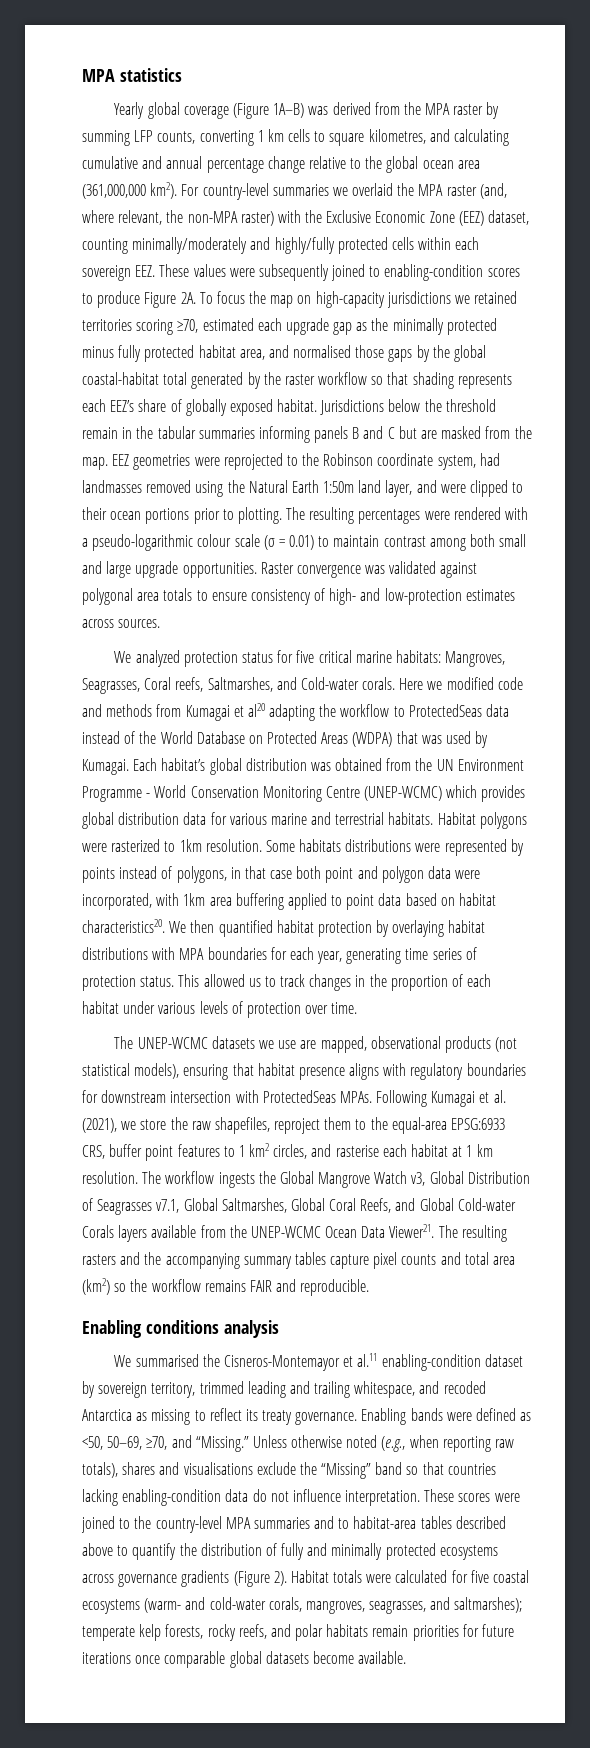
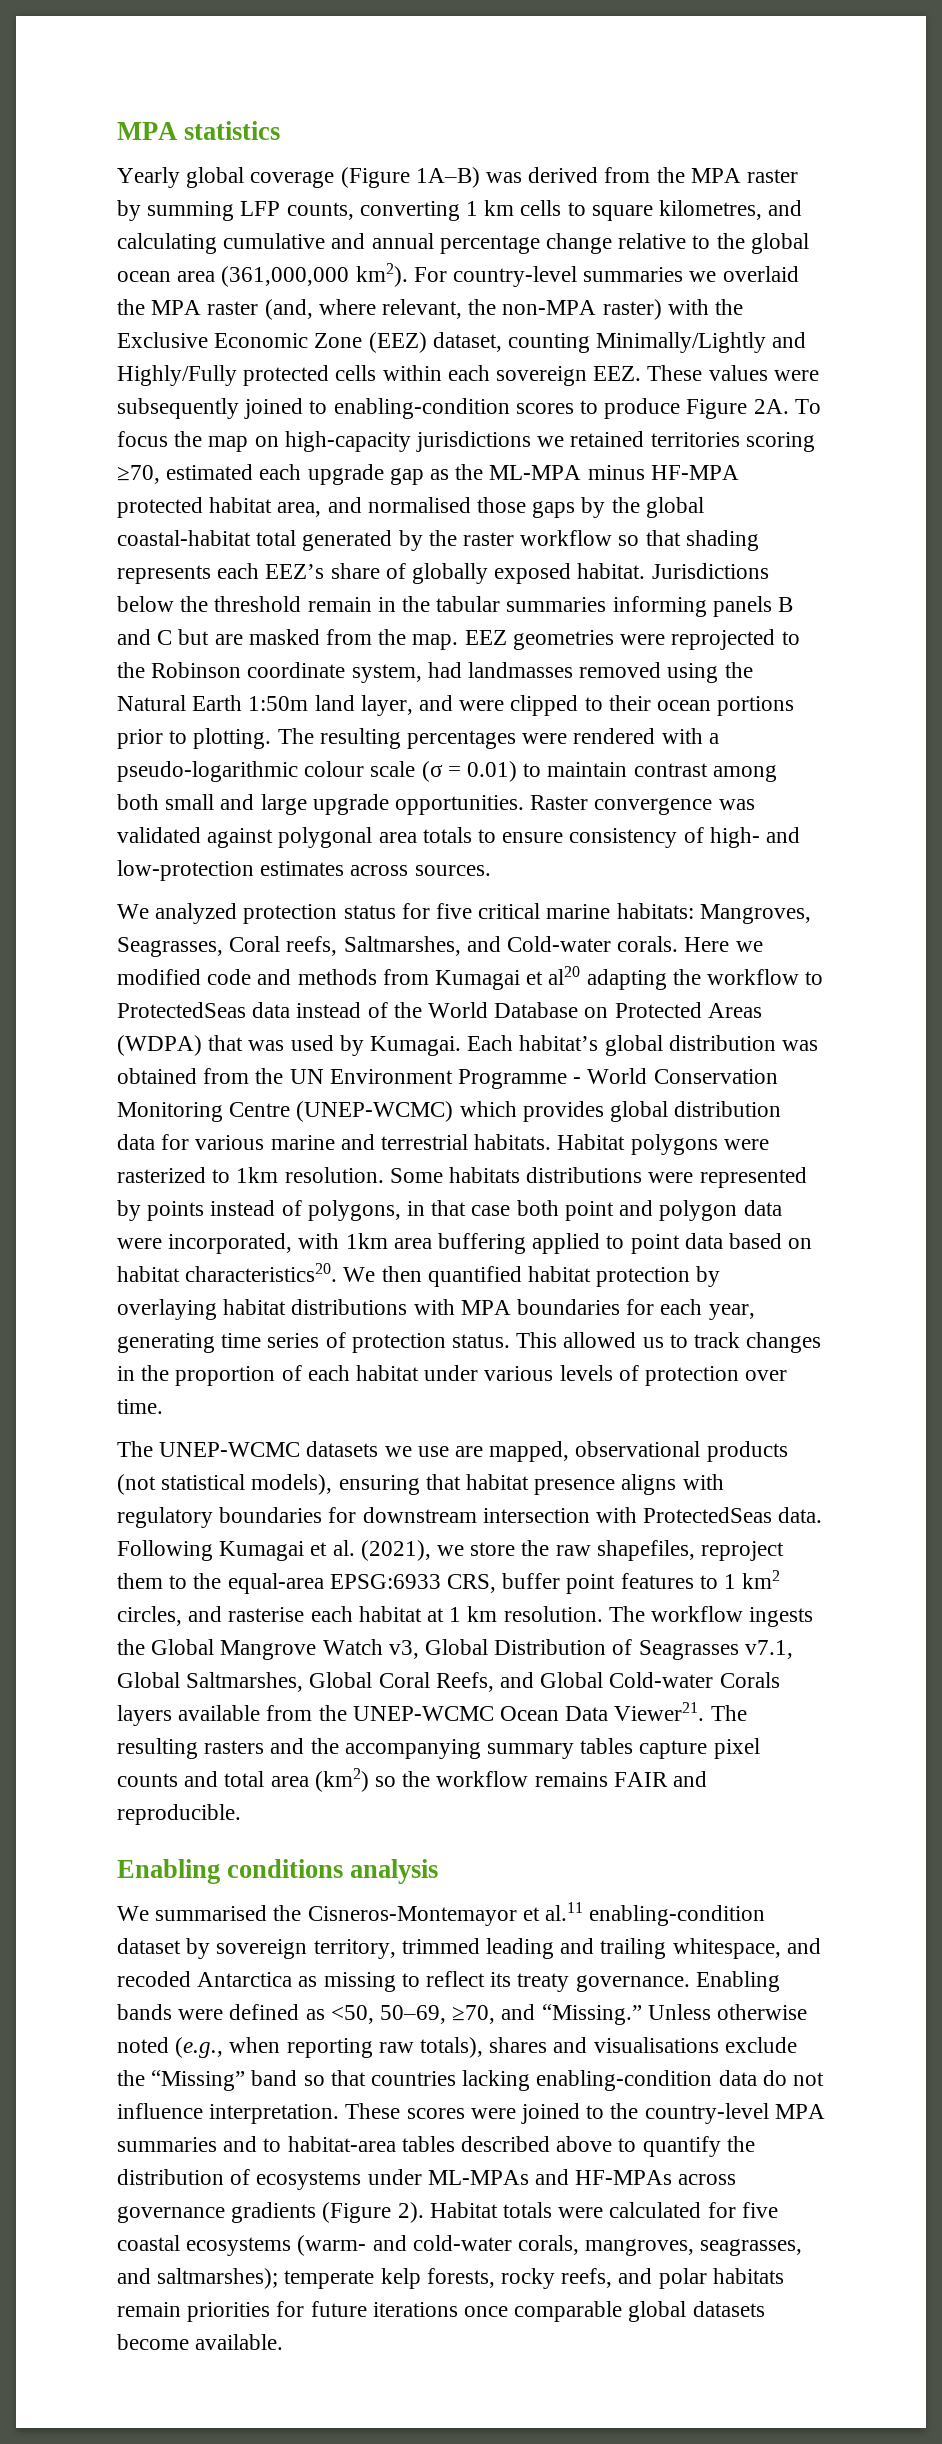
- For country-level summaries we overlaid the MPA raster (and, where relevant, the non-MPA raster) with the Exclusive Economic Zone (EEZ) dataset, counting minimally/moderately and highly/fully protected cells within each sovereign EEZ. These values were subsequently joined to enabling-condition scores to produce Figure 2A.
+ For country-level summaries we overlaid the MPA raster (and, where relevant, the non-MPA raster) with the Exclusive Economic Zone (EEZ) dataset, counting Minimally/Lightly and Highly/Fully protected cells within each sovereign EEZ. These values were subsequently joined to enabling-condition scores to produce Figure 2A.
- To focus the map on high-capacity jurisdictions we retained territories scoring ≥70, estimated each upgrade gap as the minimally protected minus fully protected habitat area, and normalised those gaps by the global coastal-habitat total generated by the raster workflow so that shading represents each EEZ’s share of globally exposed habitat.
+ To focus the map on high-capacity jurisdictions we retained territories scoring ≥70, estimated each upgrade gap as the ML-MPA minus HF-MPA protected habitat area, and normalised those gaps by the global coastal-habitat total generated by the raster workflow so that shading represents each EEZ’s share of globally exposed habitat.
- The UNEP-WCMC datasets we use are mapped, observational products (not statistical models), ensuring that habitat presence aligns with regulatory boundaries for downstream intersection with ProtectedSeas MPAs.
+ The UNEP-WCMC datasets we use are mapped, observational products (not statistical models), ensuring that habitat presence aligns with regulatory boundaries for downstream intersection with ProtectedSeas data.
- These scores were joined to the country-level MPA summaries and to habitat-area tables described above to quantify the distribution of fully and minimally protected ecosystems across governance gradients (Figure 2).
+ These scores were joined to the country-level MPA summaries and to habitat-area tables described above to quantify the distribution of ecosystems under ML-MPAs and HF-MPAs across governance gradients (Figure 2).

